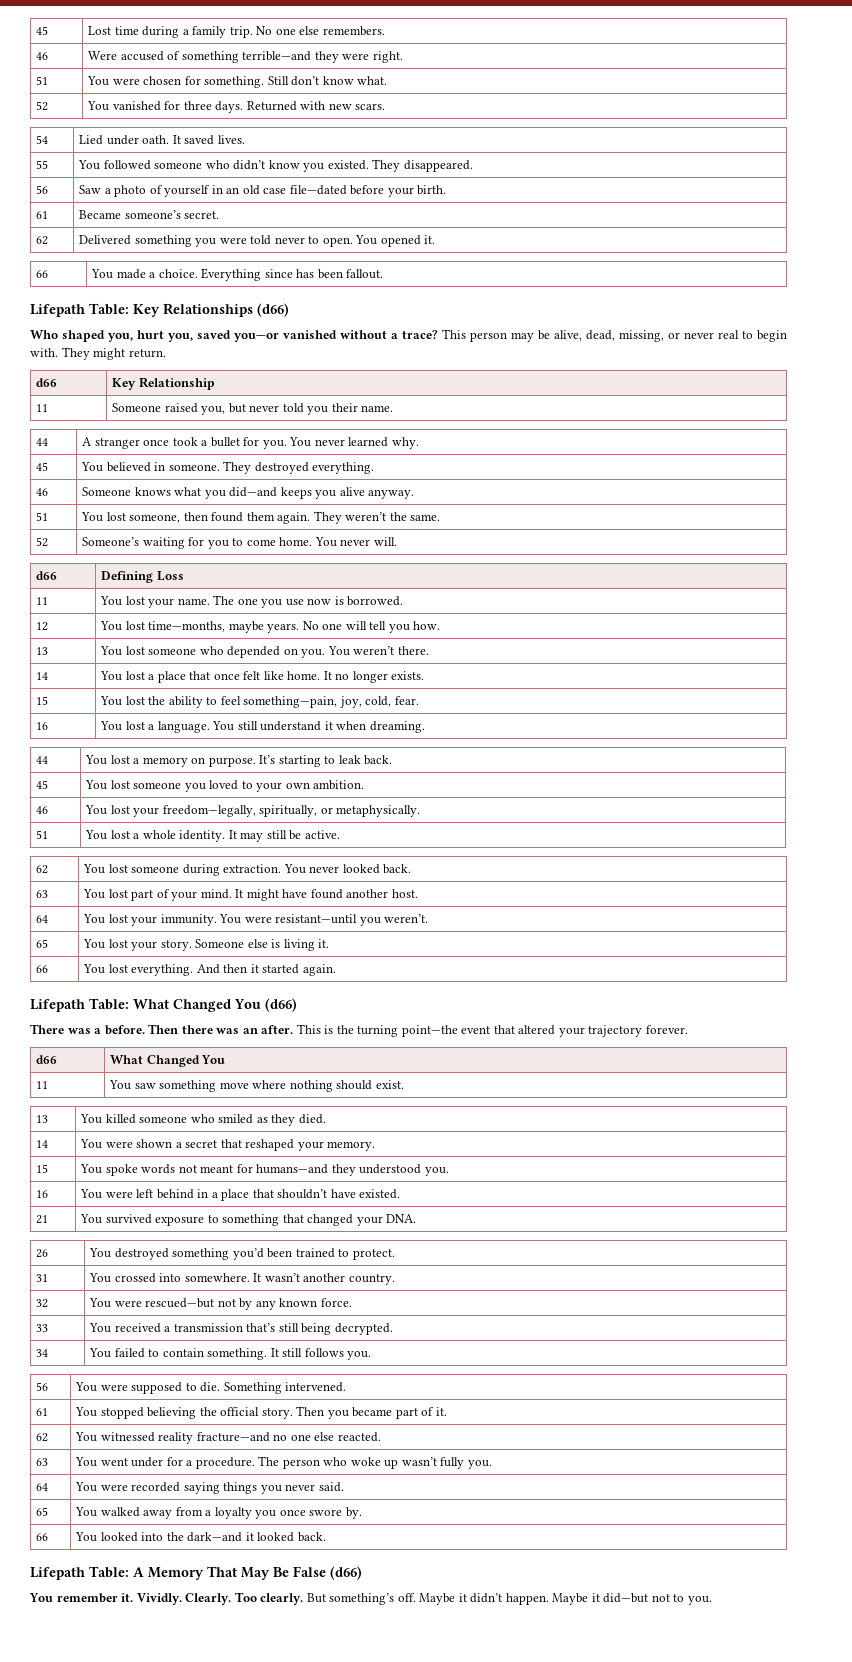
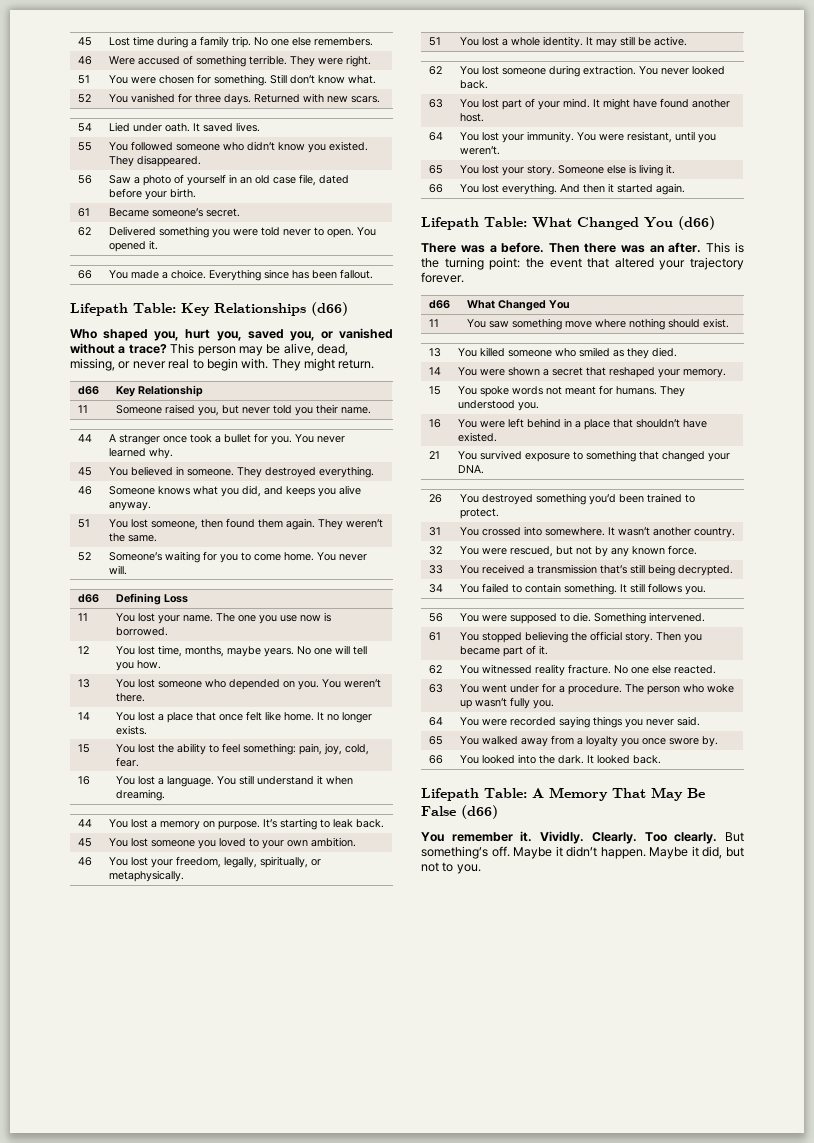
- 46 | Were accused of something terrible—and they were right.
+ 46 | Were accused of something terrible. They were right.
- 56 | Saw a photo of yourself in an old case file—dated before your birth.
+ 56 | Saw a photo of yourself in an old case file, dated before your birth.
- Who shaped you, hurt you, saved you—or vanished without a trace?
+ Who shaped you, hurt you, saved you, or vanished without a trace?
- 46 | Someone knows what you did—and keeps you alive anyway.
+ 46 | Someone knows what you did, and keeps you alive anyway.
- 12 | You lost time—months, maybe years. No one will tell you how.
+ 12 | You lost time, months, maybe years. No one will tell you how.
- 15 | You lost the ability to feel something—pain, joy, cold, fear.
+ 15 | You lost the ability to feel something: pain, joy, cold, fear.
- 46 | You lost your freedom—legally, spiritually, or metaphysically.
+ 46 | You lost your freedom, legally, spiritually, or metaphysically.
- 64 | You lost your immunity. You were resistant—until you weren’t.
+ 64 | You lost your immunity. You were resistant, until you weren’t.
- This is the turning point—the event that altered your trajectory forever.
+ This is the turning point: the event that altered your trajectory forever.
- 15 | You spoke words not meant for humans—and they understood you.
+ 15 | You spoke words not meant for humans. They understood you.
- 32 | You were rescued—but not by any known force.
+ 32 | You were rescued, but not by any known force.
- 62 | You witnessed reality fracture—and no one else reacted.
+ 62 | You witnessed reality fracture. No one else reacted.
- 66 | You looked into the dark—and it looked back.
+ 66 | You looked into the dark. It looked back.
- Maybe it did—but not to you.
+ Maybe it did, but not to you.

